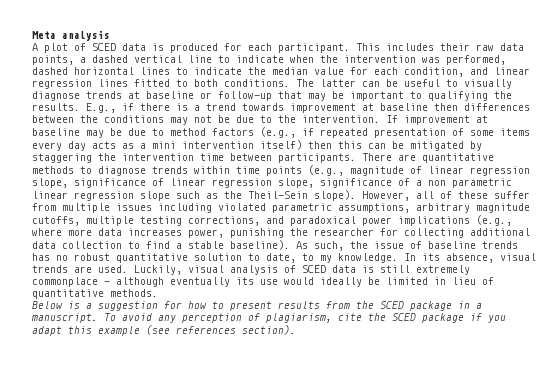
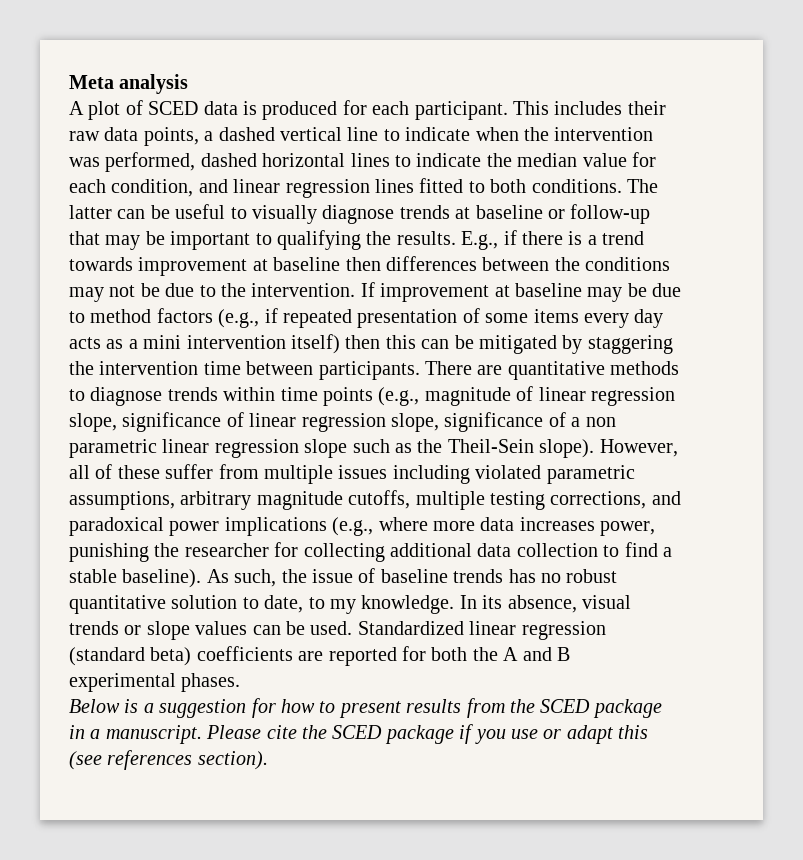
- In its absence, visual trends are used. Luckily, visual analysis of SCED data is still extremely commonplace - although eventually its use would ideally be limited in lieu of quantitative methods.
+ In its absence, visual trends or slope values can be used. Standardized linear regression (standard beta) coefficients are reported for both the A and B experimental phases.
- To avoid any perception of plagiarism, cite the SCED package if you adapt this example (see references section).
+ Please cite the SCED package if you use or adapt this (see references section).

